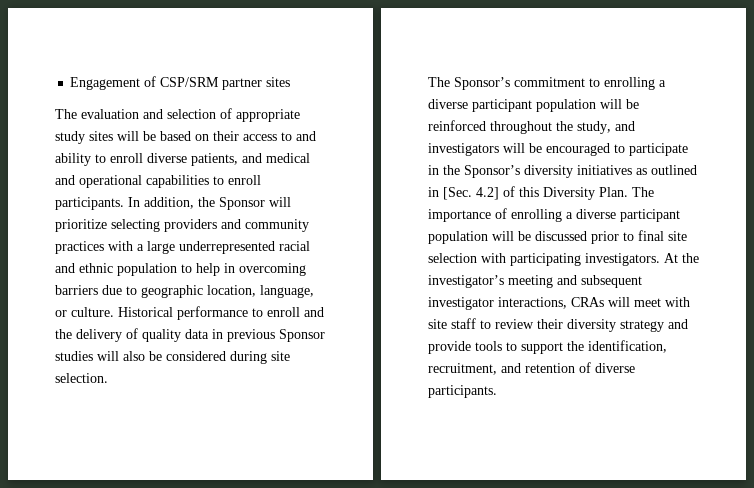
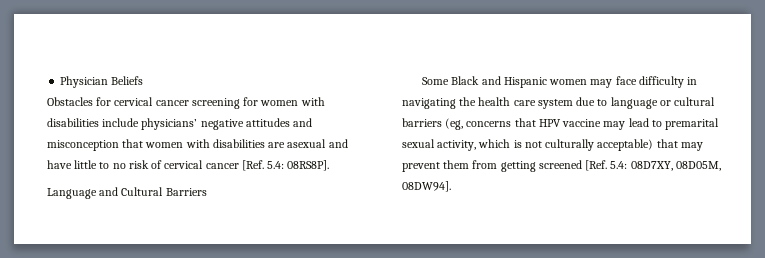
- Engagement of CSP/SRM partner sites
- The evaluation and selection of appropriate study sites will be based on their access to and ability to enroll diverse patients, and medical and operational capabilities to enroll participants. In addition, the Sponsor will prioritize selecting providers and community practices with a large underrepresented racial and ethnic population to help in overcoming barriers due to geographic location, language, or culture. Historical performance to enroll and the delivery of quality data in previous Sponsor studies will also be considered during site selection.
- The Sponsor’s commitment to enrolling a diverse participant population will be reinforced throughout the study, and investigators will be encouraged to participate in the Sponsor’s diversity initiatives as outlined in [Sec. 4.2] of this Diversity Plan. The importance of enrolling a diverse participant population will be discussed prior to final site selection with participating investigators. At the investigator’s meeting and subsequent investigator interactions, CRAs will meet with site staff to review their diversity strategy and provide tools to support the identification, recruitment, and retention of diverse participants.
+ Physician Beliefs
+ Obstacles for cervical cancer screening for women with disabilities include physicians’ negative attitudes and misconception that women with disabilities are asexual and have little to no risk of cervical cancer [Ref. 5.4: 08RS8P].
+ Language and Cultural Barriers
+ Some Black and Hispanic women may face difficulty in navigating the health care system due to language or cultural barriers (eg, concerns that HPV vaccine may lead to premarital sexual activity, which is not culturally acceptable) that may prevent them from getting screened [Ref. 5.4: 08D7XY, 08D05M, 08DW94].

